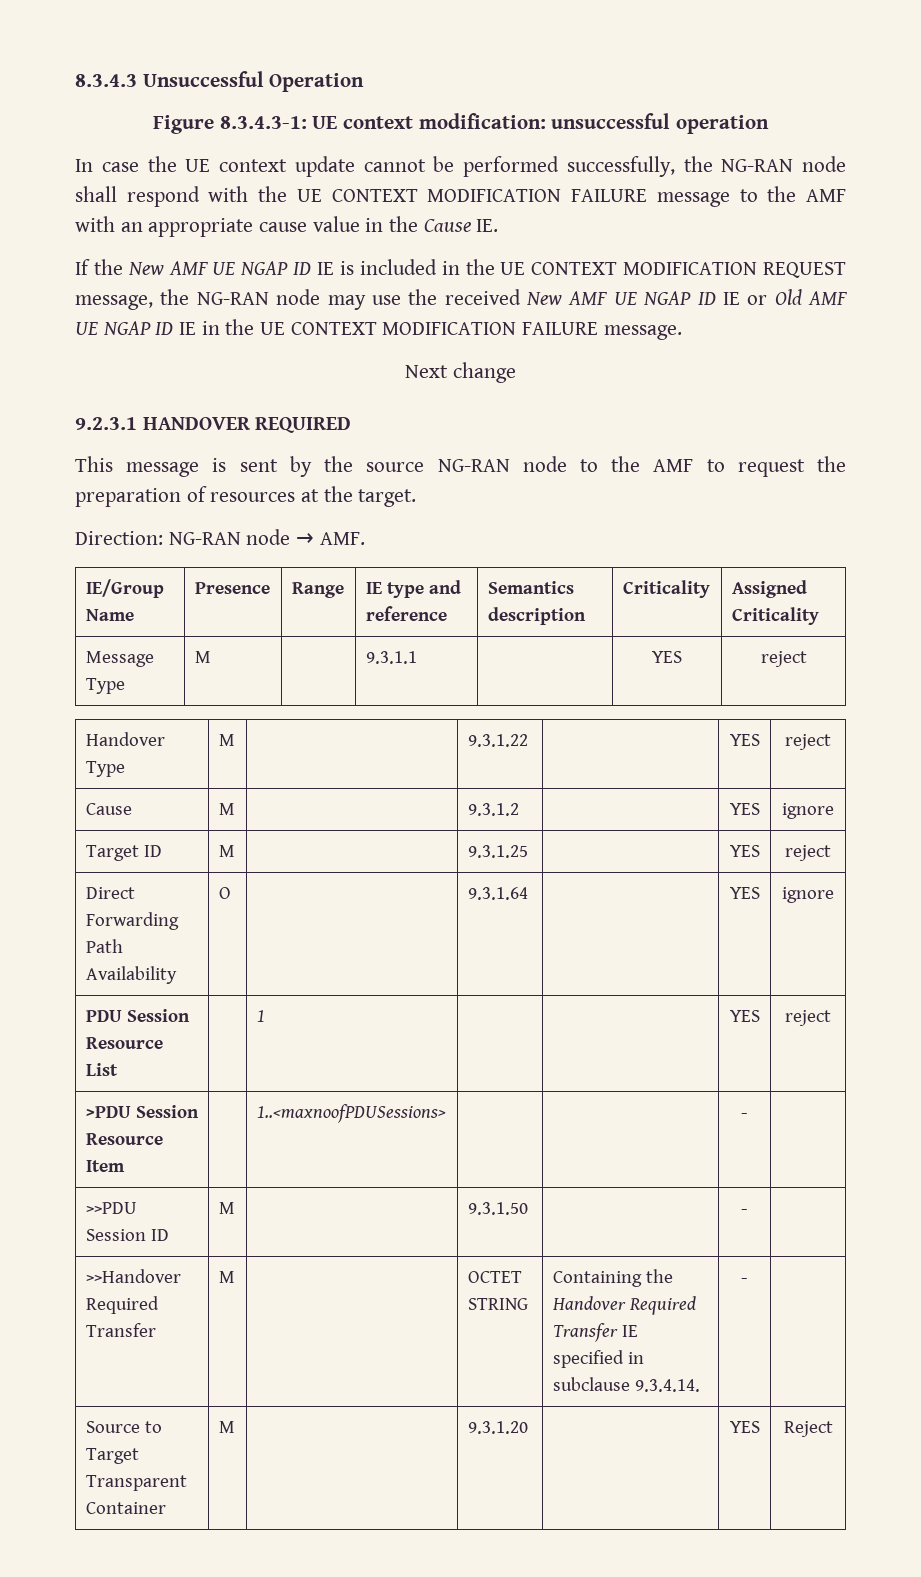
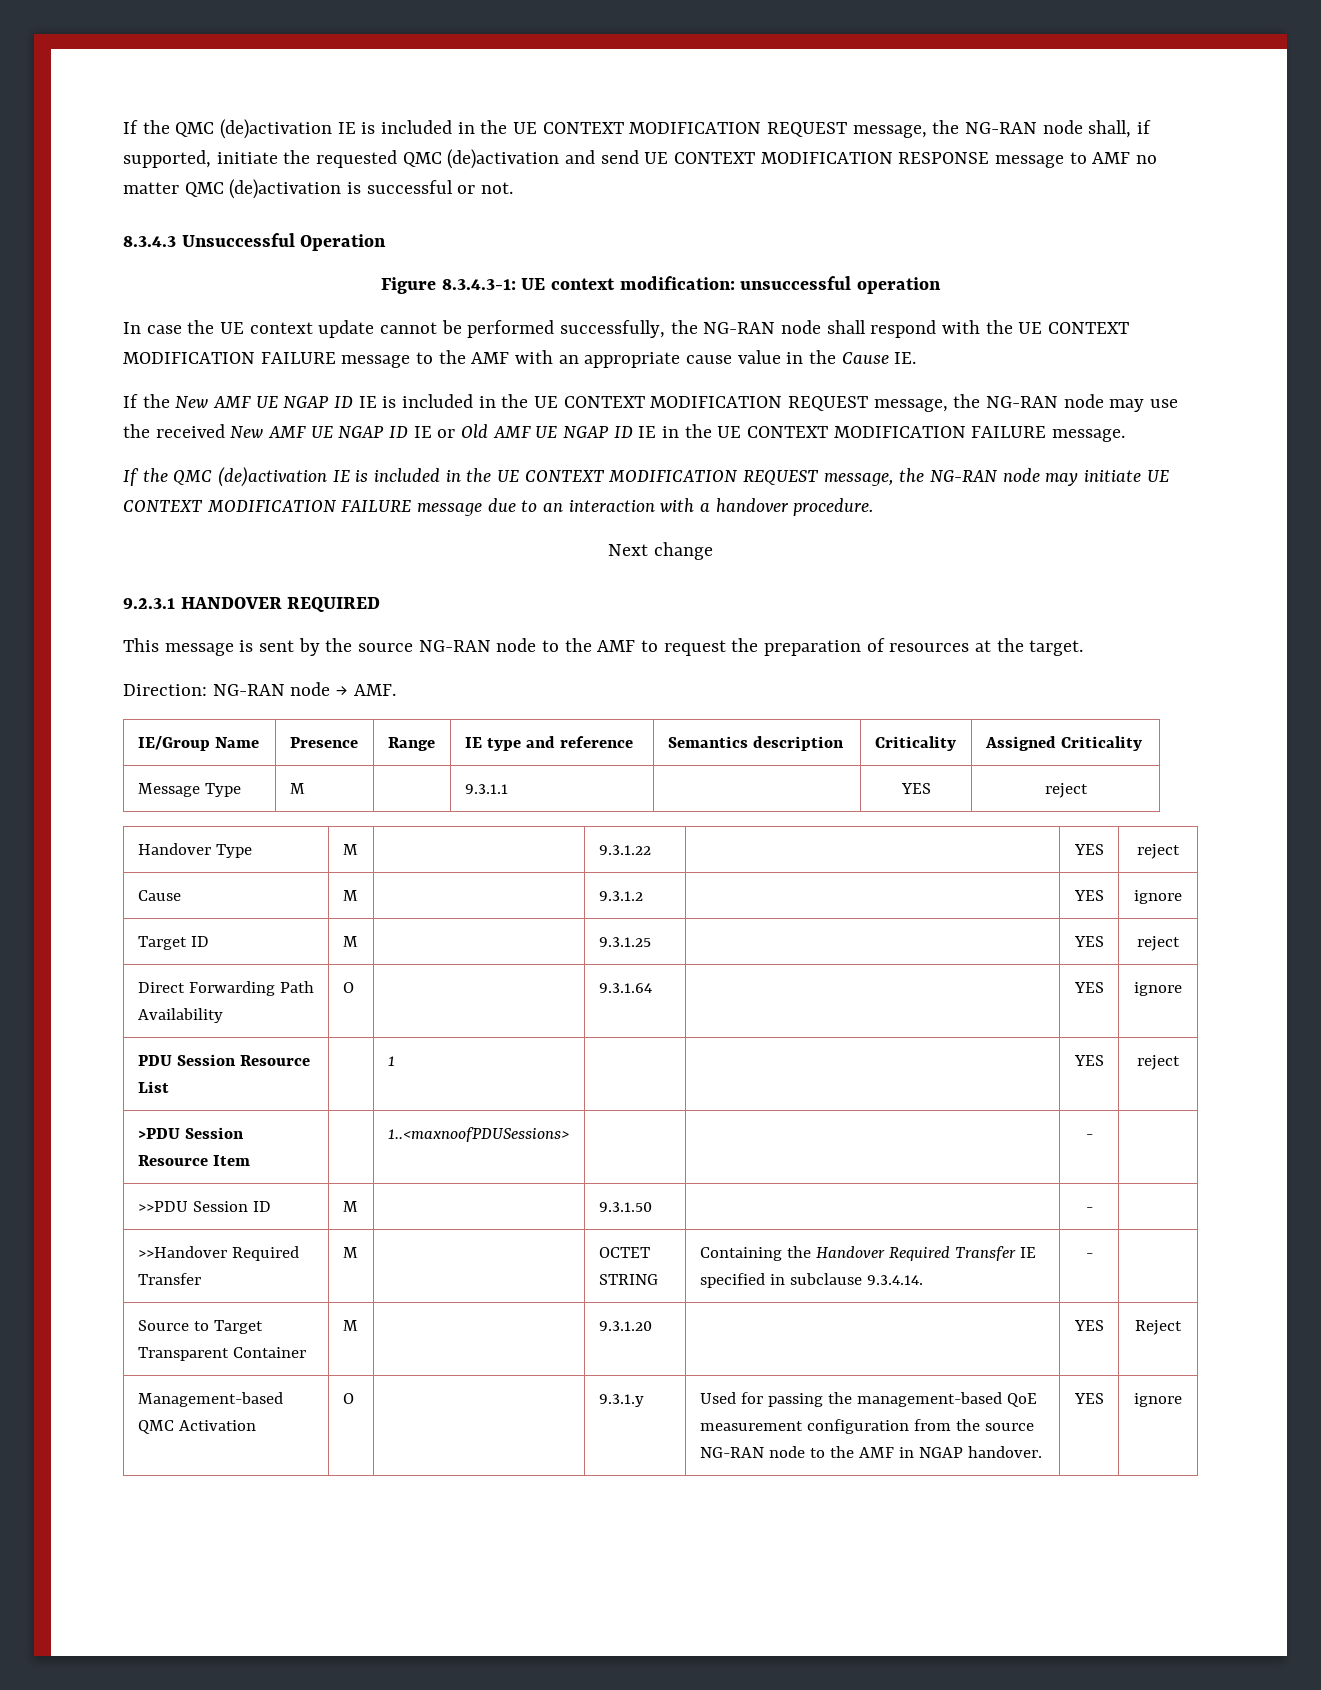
+ If the QMC (de)activation IE is included in the UE CONTEXT MODIFICATION REQUEST message, the NG-RAN node shall, if supported, initiate the requested QMC (de)activation and send UE CONTEXT MODIFICATION RESPONSE message to AMF no matter QMC (de)activation is successful or not.
+ If the QMC (de)activation IE is included in the UE CONTEXT MODIFICATION REQUEST message, the NG-RAN node may initiate UE CONTEXT MODIFICATION FAILURE message due to an interaction with a handover procedure.
+ Management-based QMC Activation | O | | 9.3.1.y | Used for passing the management-based QoE measurement configuration from the source NG-RAN node to the AMF in NGAP handover. | YES | ignore

